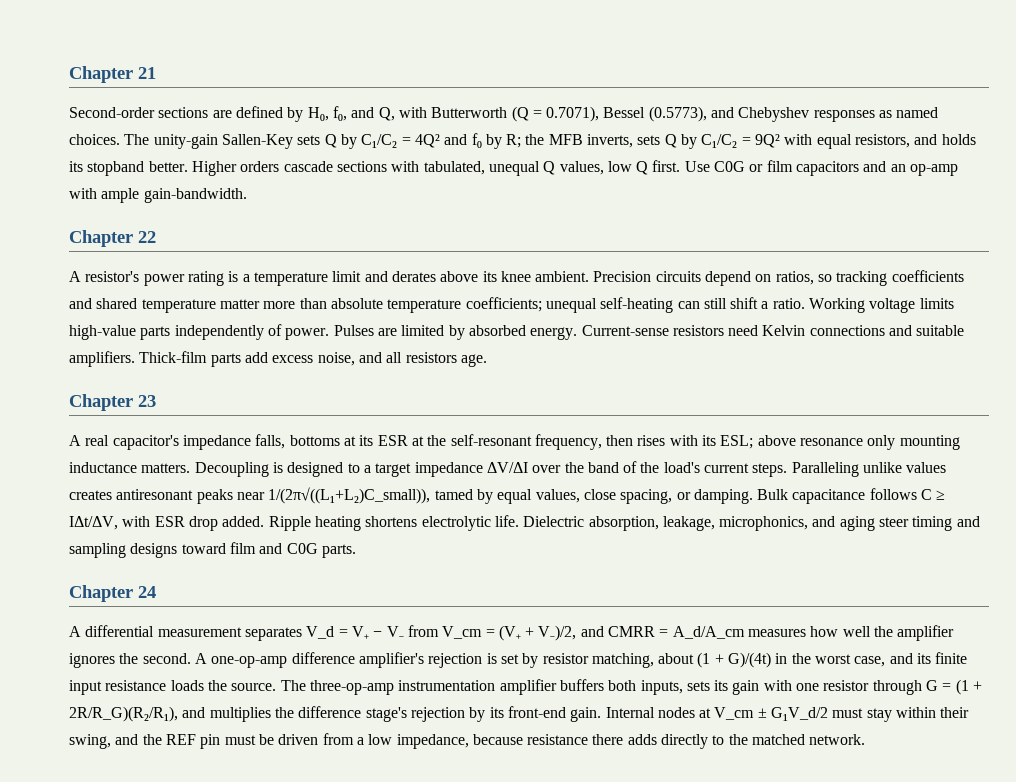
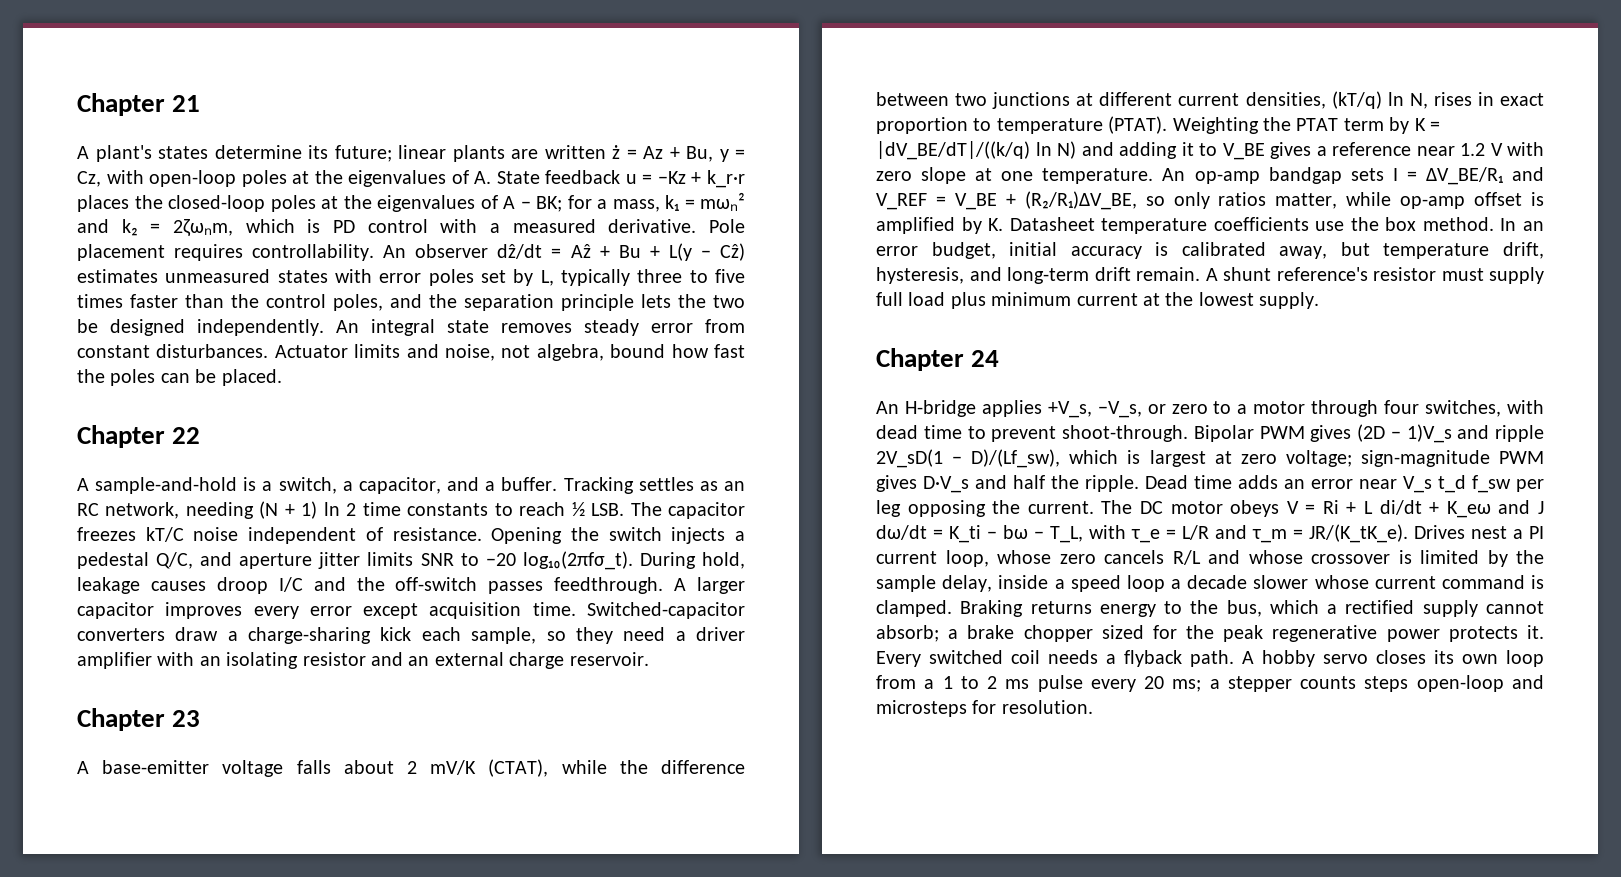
- Second-order sections are defined by H₀, f₀, and Q, with Butterworth (Q = 0.7071), Bessel (0.5773), and Chebyshev responses as named choices. The unity-gain Sallen-Key sets Q by C₁/C₂ = 4Q² and f₀ by R; the MFB inverts, sets Q by C₁/C₂ = 9Q² with equal resistors, and holds its stopband better. Higher orders cascade sections with tabulated, unequal Q values, low Q first. Use C0G or film capacitors and an op-amp with ample gain-bandwidth.
+ A plant's states determine its future; linear plants are written ż = Az + Bu, y = Cz, with open-loop poles at the eigenvalues of A. State feedback u = −Kz + k_r·r places the closed-loop poles at the eigenvalues of A − BK; for a mass, k₁ = mωₙ² and k₂ = 2ζωₙm, which is PD control with a measured derivative. Pole placement requires controllability. An observer dẑ/dt = Aẑ + Bu + L(y − Cẑ) estimates unmeasured states with error poles set by L, typically three to five times faster than the control poles, and the separation principle lets the two be designed independently. An integral state removes steady error from constant disturbances. Actuator limits and noise, not algebra, bound how fast the poles can be placed.
  Chapter 22
- A resistor's power rating is a temperature limit and derates above its knee ambient. Precision circuits depend on ratios, so tracking coefficients and shared temperature matter more than absolute temperature coefficients; unequal self-heating can still shift a ratio. Working voltage limits high-value parts independently of power. Pulses are limited by absorbed energy. Current-sense resistors need Kelvin connections and suitable amplifiers. Thick-film parts add excess noise, and all resistors age.
+ A sample-and-hold is a switch, a capacitor, and a buffer. Tracking settles as an RC network, needing (N + 1) ln 2 time constants to reach ½ LSB. The capacitor freezes kT/C noise independent of resistance. Opening the switch injects a pedestal Q/C, and aperture jitter limits SNR to −20 log₁₀(2πfσ_t). During hold, leakage causes droop I/C and the off-switch passes feedthrough. A larger capacitor improves every error except acquisition time. Switched-capacitor converters draw a charge-sharing kick each sample, so they need a driver amplifier with an isolating resistor and an external charge reservoir.
  Chapter 23
- A real capacitor's impedance falls, bottoms at its ESR at the self-resonant frequency, then rises with its ESL; above resonance only mounting inductance matters. Decoupling is designed to a target impedance ΔV/ΔI over the band of the load's current steps. Paralleling unlike values creates antiresonant peaks near 1/(2π√((L₁+L₂)C_small)), tamed by equal values, close spacing, or damping. Bulk capacitance follows C ≥ IΔt/ΔV, with ESR drop added. Ripple heating shortens electrolytic life. Dielectric absorption, leakage, microphonics, and aging steer timing and sampling designs toward film and C0G parts.
+ A base-emitter voltage falls about 2 mV/K (CTAT), while the difference between two junctions at different current densities, (kT/q) ln N, rises in exact proportion to temperature (PTAT). Weighting the PTAT term by K = |dV_BE/dT|/((k/q) ln N) and adding it to V_BE gives a reference near 1.2 V with zero slope at one temperature. An op-amp bandgap sets I = ΔV_BE/R₁ and V_REF = V_BE + (R₂/R₁)ΔV_BE, so only ratios matter, while op-amp offset is amplified by K. Datasheet temperature coefficients use the box method. In an error budget, initial accuracy is calibrated away, but temperature drift, hysteresis, and long-term drift remain. A shunt reference's resistor must supply full load plus minimum current at the lowest supply.
  Chapter 24
- A differential measurement separates V_d = V₊ − V₋ from V_cm = (V₊ + V₋)/2, and CMRR = A_d/A_cm measures how well the amplifier ignores the second. A one-op-amp difference amplifier's rejection is set by resistor matching, about (1 + G)/(4t) in the worst case, and its finite input resistance loads the source. The three-op-amp instrumentation amplifier buffers both inputs, sets its gain with one resistor through G = (1 + 2R/R_G)(R₂/R₁), and multiplies the difference stage's rejection by its front-end gain. Internal nodes at V_cm ± G₁V_d/2 must stay within their swing, and the REF pin must be driven from a low impedance, because resistance there adds directly to the matched network.
+ An H-bridge applies +V_s, −V_s, or zero to a motor through four switches, with dead time to prevent shoot-through. Bipolar PWM gives (2D − 1)V_s and ripple 2V_sD(1 − D)/(Lf_sw), which is largest at zero voltage; sign-magnitude PWM gives D·V_s and half the ripple. Dead time adds an error near V_s t_d f_sw per leg opposing the current. The DC motor obeys V = Ri + L di/dt + K_eω and J dω/dt = K_ti − bω − T_L, with τ_e = L/R and τ_m = JR/(K_tK_e). Drives nest a PI current loop, whose zero cancels R/L and whose crossover is limited by the sample delay, inside a speed loop a decade slower whose current command is clamped. Braking returns energy to the bus, which a rectified supply cannot absorb; a brake chopper sized for the peak regenerative power protects it. Every switched coil needs a flyback path. A hobby servo closes its own loop from a 1 to 2 ms pulse every 20 ms; a stepper counts steps open-loop and microsteps for resolution.

